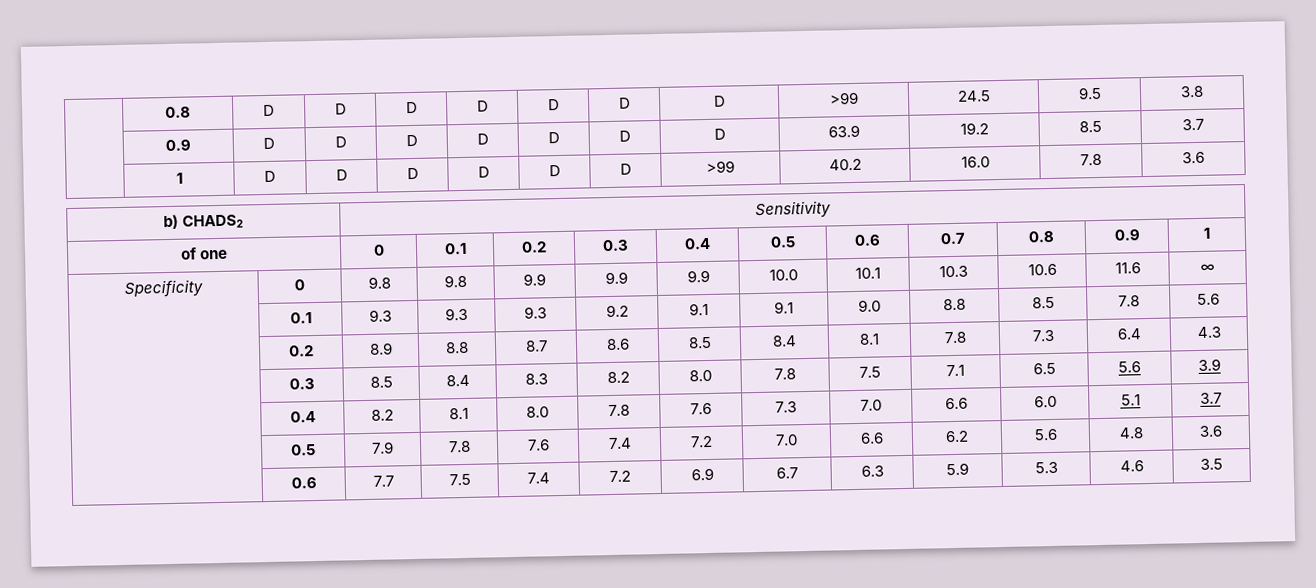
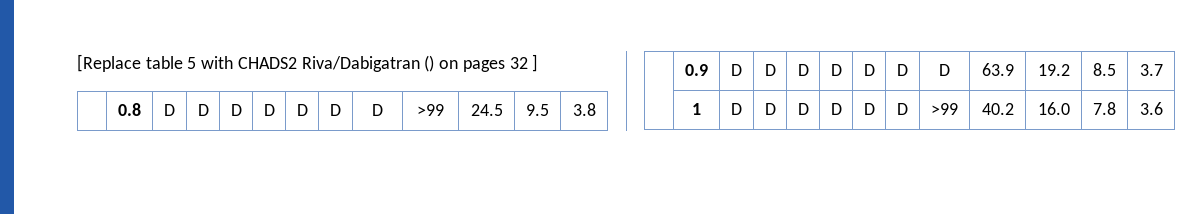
+ [Replace table 5 with CHADS2 Riva/Dabigatran () on pages 32 ]
- b) CHADS2 | Sensitivity
- of one | 0 | 0.1 | 0.2 | 0.3 | 0.4 | 0.5 | 0.6 | 0.7 | 0.8 | 0.9 | 1
- Specificity | 0 | 9.8 | 9.8 | 9.9 | 9.9 | 9.9 | 10.0 | 10.1 | 10.3 | 10.6 | 11.6 | ∞
- | 0.1 | 9.3 | 9.3 | 9.3 | 9.2 | 9.1 | 9.1 | 9.0 | 8.8 | 8.5 | 7.8 | 5.6
- | 0.2 | 8.9 | 8.8 | 8.7 | 8.6 | 8.5 | 8.4 | 8.1 | 7.8 | 7.3 | 6.4 | 4.3
- | 0.3 | 8.5 | 8.4 | 8.3 | 8.2 | 8.0 | 7.8 | 7.5 | 7.1 | 6.5 | 5.6 | 3.9
- | 0.4 | 8.2 | 8.1 | 8.0 | 7.8 | 7.6 | 7.3 | 7.0 | 6.6 | 6.0 | 5.1 | 3.7
- | 0.5 | 7.9 | 7.8 | 7.6 | 7.4 | 7.2 | 7.0 | 6.6 | 6.2 | 5.6 | 4.8 | 3.6
- | 0.6 | 7.7 | 7.5 | 7.4 | 7.2 | 6.9 | 6.7 | 6.3 | 5.9 | 5.3 | 4.6 | 3.5

